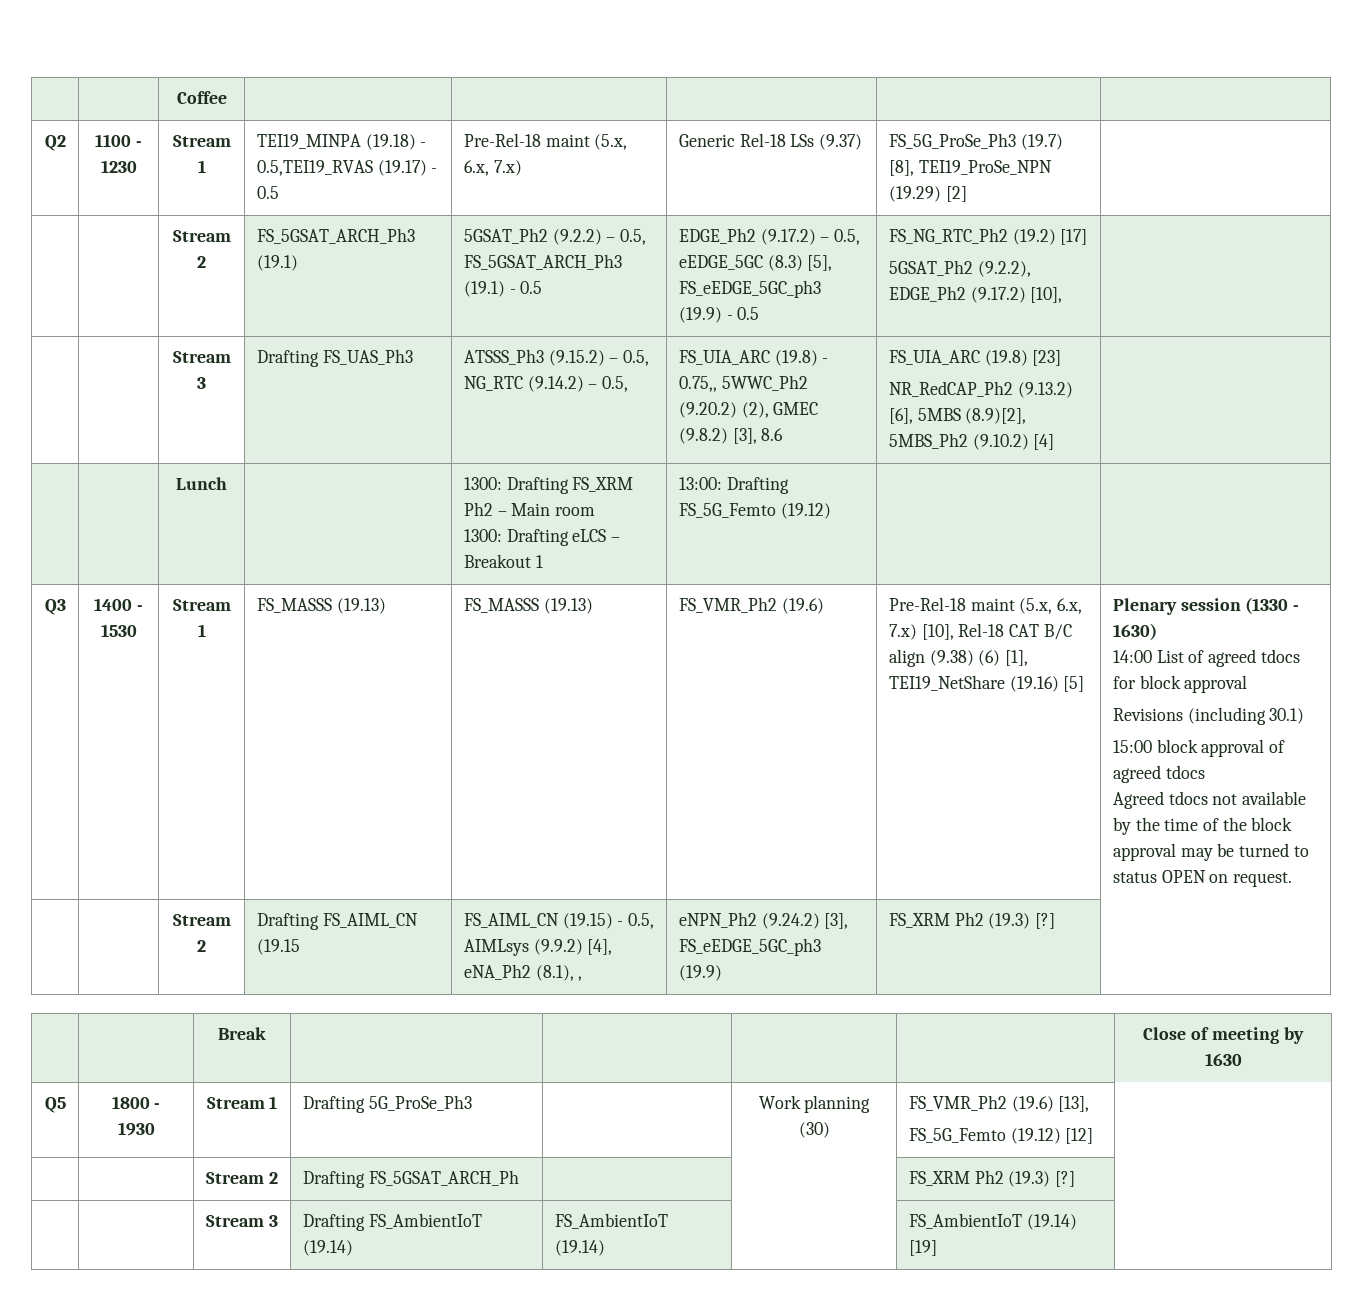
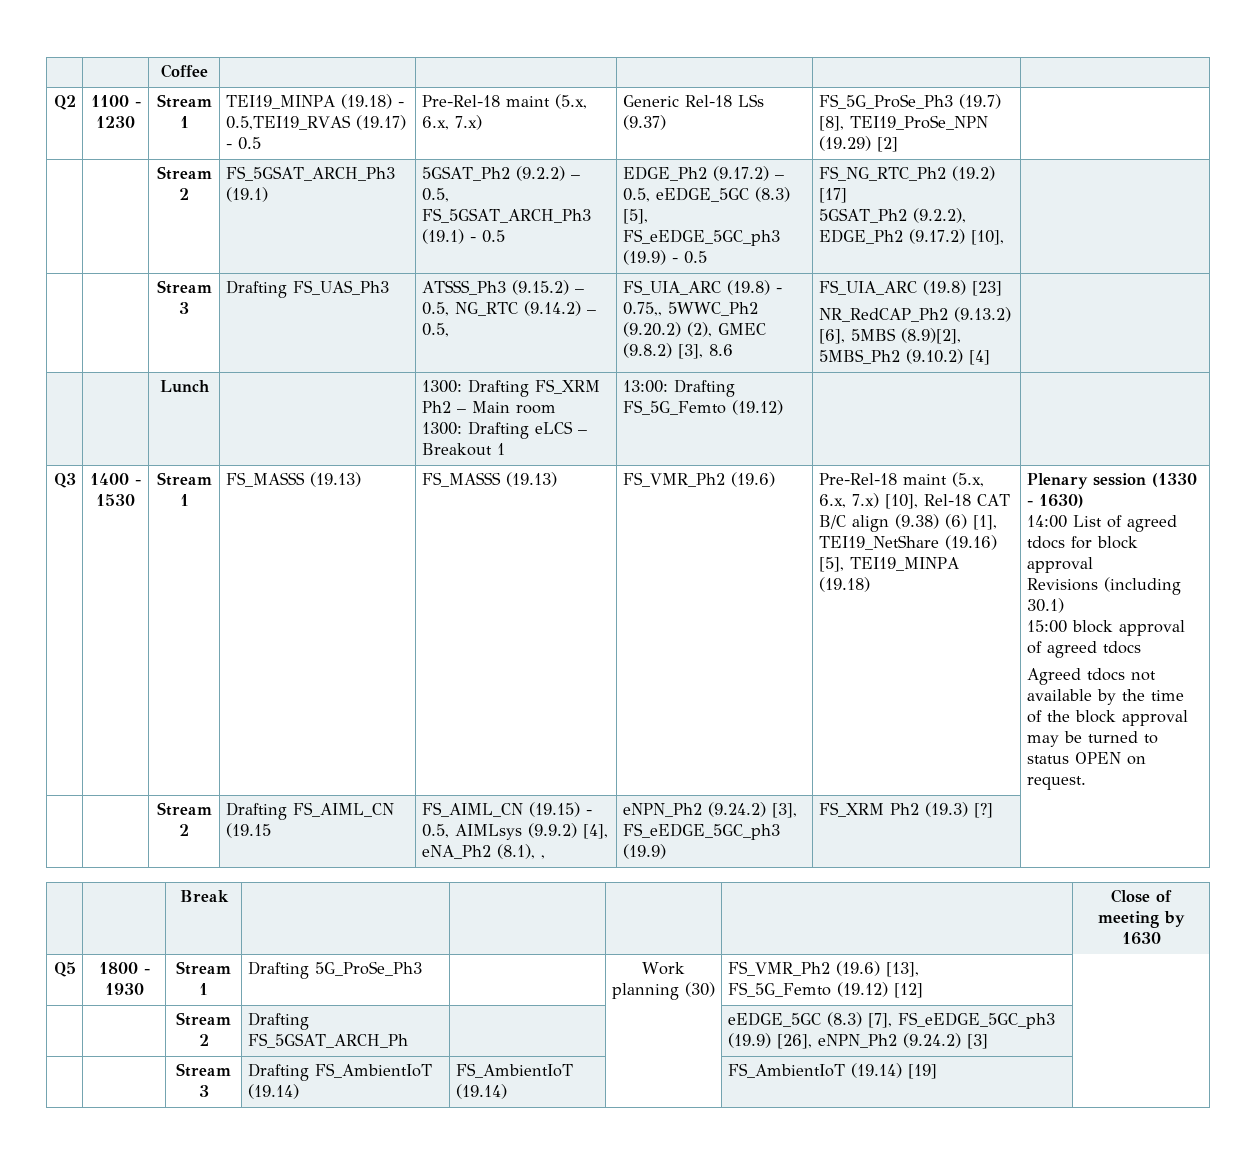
- Pre-Rel-18 maint (5.x, 6.x, 7.x) [10], Rel-18 CAT B/C align (9.38) (6) [1], TEI19_NetShare (19.16) [5]
+ Pre-Rel-18 maint (5.x, 6.x, 7.x) [10], Rel-18 CAT B/C align (9.38) (6) [1], TEI19_NetShare (19.16) [5], TEI19_MINPA (19.18)
- | | Stream 2 | Drafting FS_5GSAT_ARCH_Ph | | | FS_XRM Ph2 (19.3) [?] |
+ | | Stream 2 | Drafting FS_5GSAT_ARCH_Ph | | | eEDGE_5GC (8.3) [7], FS_eEDGE_5GC_ph3 (19.9) [26], eNPN_Ph2 (9.24.2) [3] |

